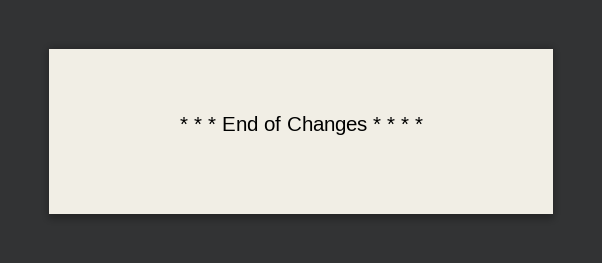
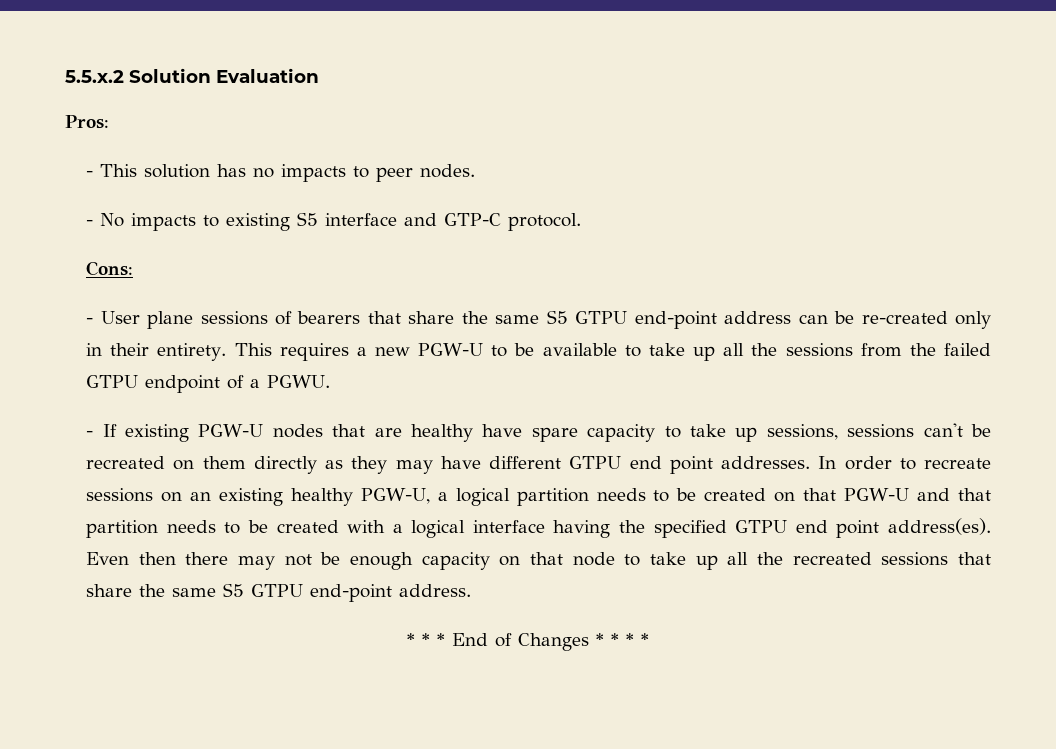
+ 5.5.x.2 Solution Evaluation
+ Pros:
+ - This solution has no impacts to peer nodes.
+ - No impacts to existing S5 interface and GTP-C protocol.
+ Cons:
+ - User plane sessions of bearers that share the same S5 GTPU end-point address can be re-created only in their entirety. This requires a new PGW-U to be available to take up all the sessions from the failed GTPU endpoint of a PGWU.
+ - If existing PGW-U nodes that are healthy have spare capacity to take up sessions, sessions can't be recreated on them directly as they may have different GTPU end point addresses. In order to recreate sessions on an existing healthy PGW-U, a logical partition needs to be created on that PGW-U and that partition needs to be created with a logical interface having the specified GTPU end point address(es). Even then there may not be enough capacity on that node to take up all the recreated sessions that share the same S5 GTPU end-point address.

